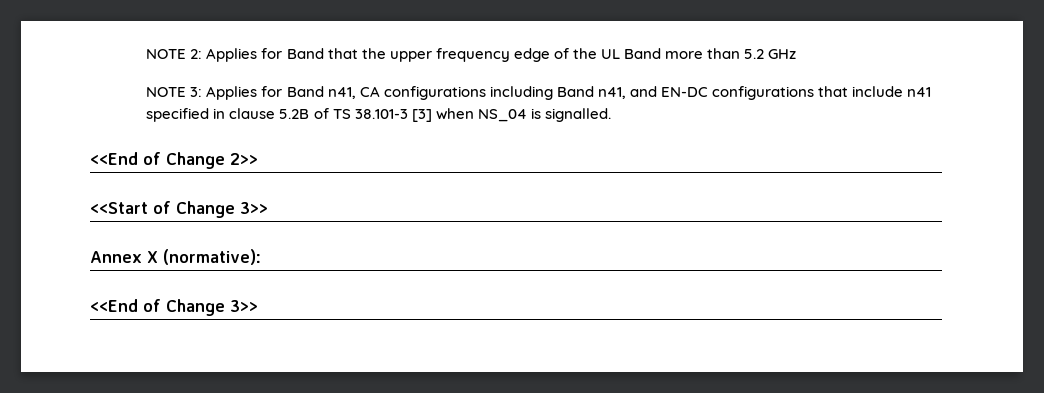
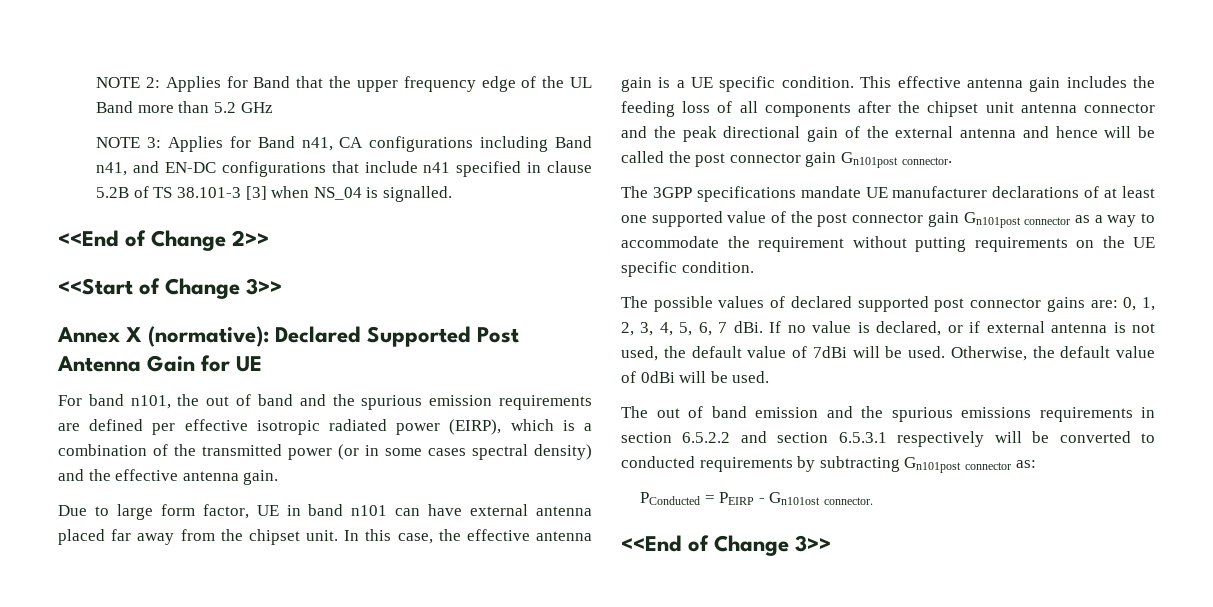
- Annex X (normative):
+ Annex X (normative): Declared Supported Post Antenna Gain for UE
+ For band n101, the out of band and the spurious emission requirements are defined per effective isotropic radiated power (EIRP), which is a combination of the transmitted power (or in some cases spectral density) and the effective antenna gain.
+ Due to large form factor, UE in band n101 can have external antenna placed far away from the chipset unit. In this case, the effective antenna gain is a UE specific condition. This effective antenna gain includes the feeding loss of all components after the chipset unit antenna connector and the peak directional gain of the external antenna and hence will be called the post connector gain Gn101post connector.
+ The 3GPP specifications mandate UE manufacturer declarations of at least one supported value of the post connector gain Gn101post connector as a way to accommodate the requirement without putting requirements on the UE specific condition.
+ The possible values of declared supported post connector gains are: 0, 1, 2, 3, 4, 5, 6, 7 dBi. If no value is declared, or if external antenna is not used, the default value of 7dBi will be used. Otherwise, the default value of 0dBi will be used.
+ The out of band emission and the spurious emissions requirements in section 6.5.2.2 and section 6.5.3.1 respectively will be converted to conducted requirements by subtracting Gn101post connector as:
+ PConducted = PEIRP - Gn101ost connector.

